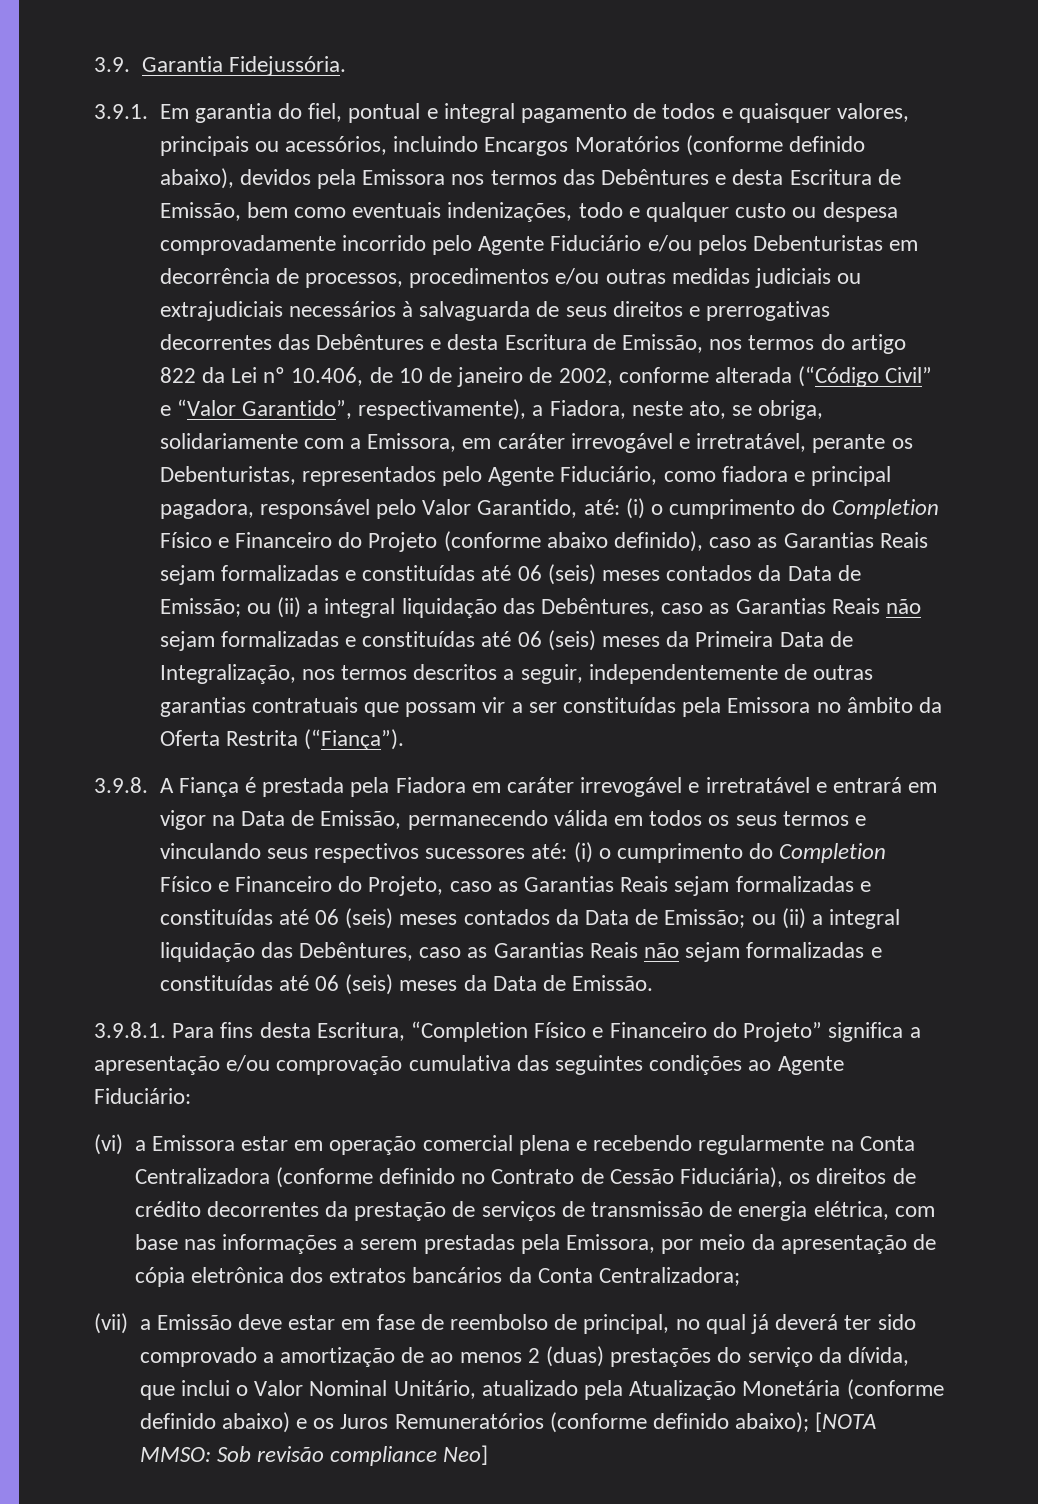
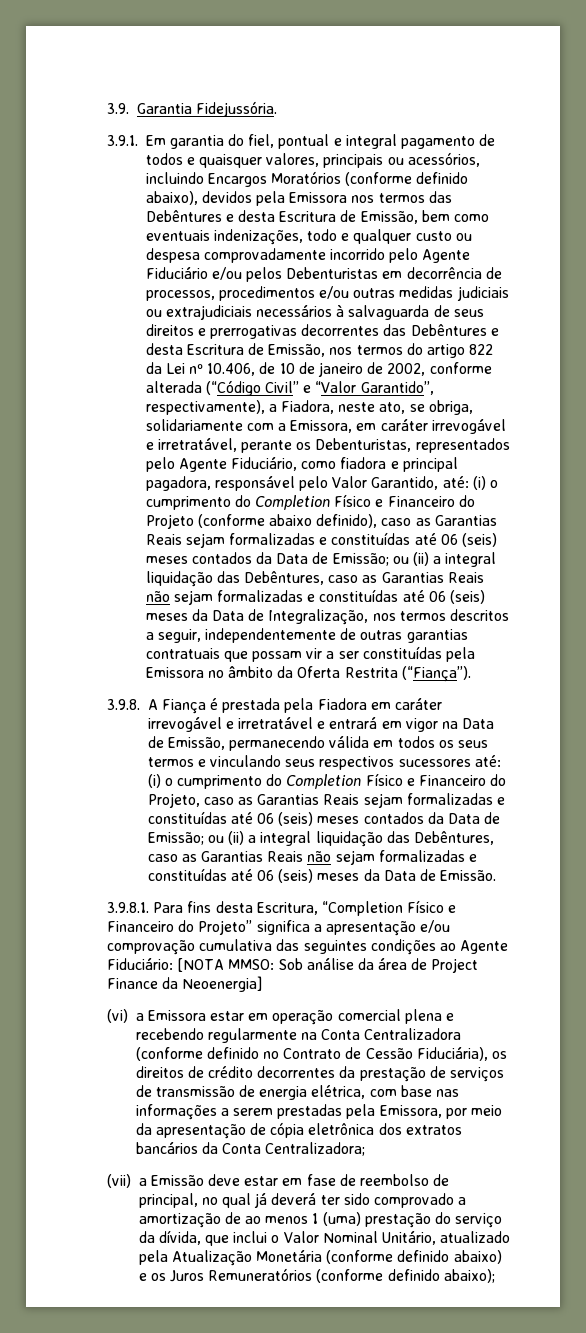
- ou (ii) a integral liquidação das Debêntures, caso as Garantias Reais não sejam formalizadas e constituídas até 06 (seis) meses da Primeira Data de Integralização, nos termos descritos a seguir, independentemente de outras garantias contratuais que possam vir a ser constituídas pela Emissora no âmbito da Oferta Restrita (“Fiança”).
+ ou (ii) a integral liquidação das Debêntures, caso as Garantias Reais não sejam formalizadas e constituídas até 06 (seis) meses da Data de Integralização, nos termos descritos a seguir, independentemente de outras garantias contratuais que possam vir a ser constituídas pela Emissora no âmbito da Oferta Restrita (“Fiança”).
- 3.9.8.1. Para fins desta Escritura, “Completion Físico e Financeiro do Projeto” significa a apresentação e/ou comprovação cumulativa das seguintes condições ao Agente Fiduciário:
+ 3.9.8.1. Para fins desta Escritura, “Completion Físico e Financeiro do Projeto” significa a apresentação e/ou comprovação cumulativa das seguintes condições ao Agente Fiduciário: [NOTA MMSO: Sob análise da área de Project Finance da Neoenergia]
- (vii) a Emissão deve estar em fase de reembolso de principal, no qual já deverá ter sido comprovado a amortização de ao menos 2 (duas) prestações do serviço da dívida, que inclui o Valor Nominal Unitário, atualizado pela Atualização Monetária (conforme definido abaixo) e os Juros Remuneratórios (conforme definido abaixo); [NOTA MMSO: Sob revisão compliance Neo]
+ (vii) a Emissão deve estar em fase de reembolso de principal, no qual já deverá ter sido comprovado a amortização de ao menos 1 (uma) prestação do serviço da dívida, que inclui o Valor Nominal Unitário, atualizado pela Atualização Monetária (conforme definido abaixo) e os Juros Remuneratórios (conforme definido abaixo);

